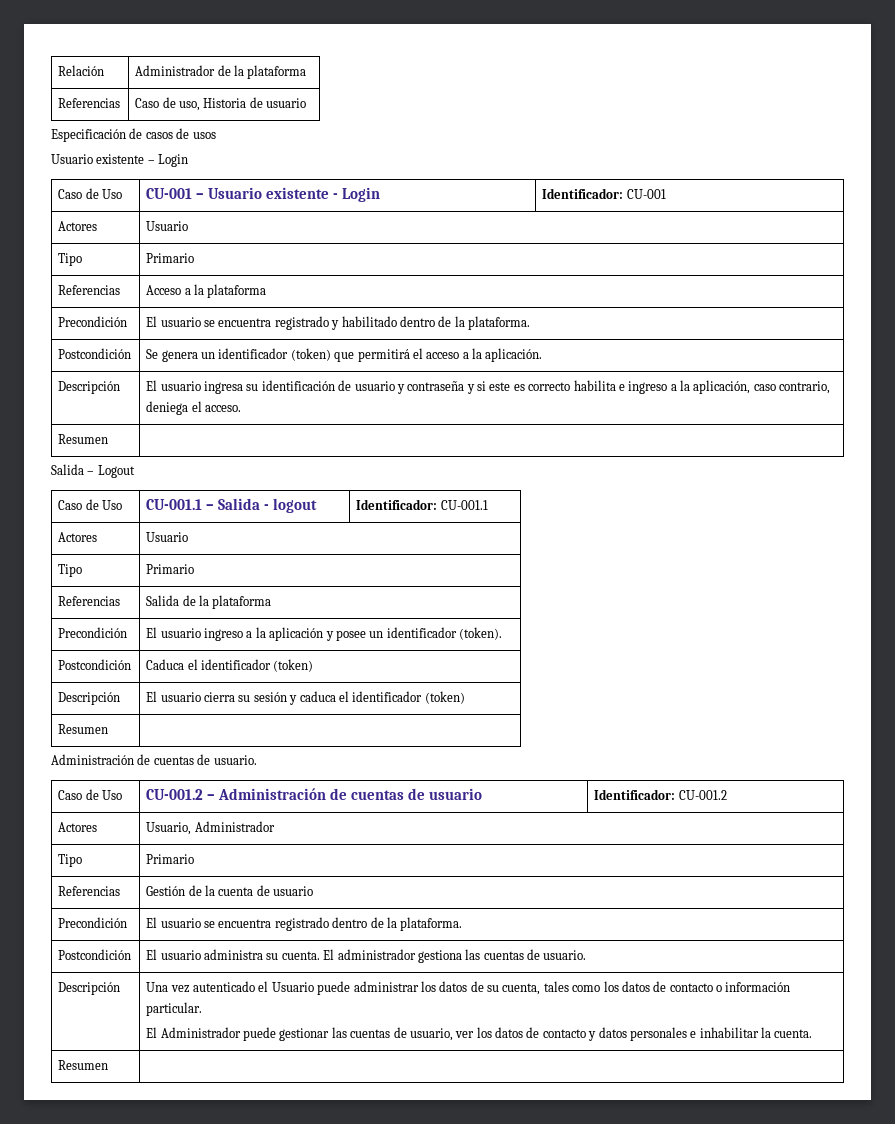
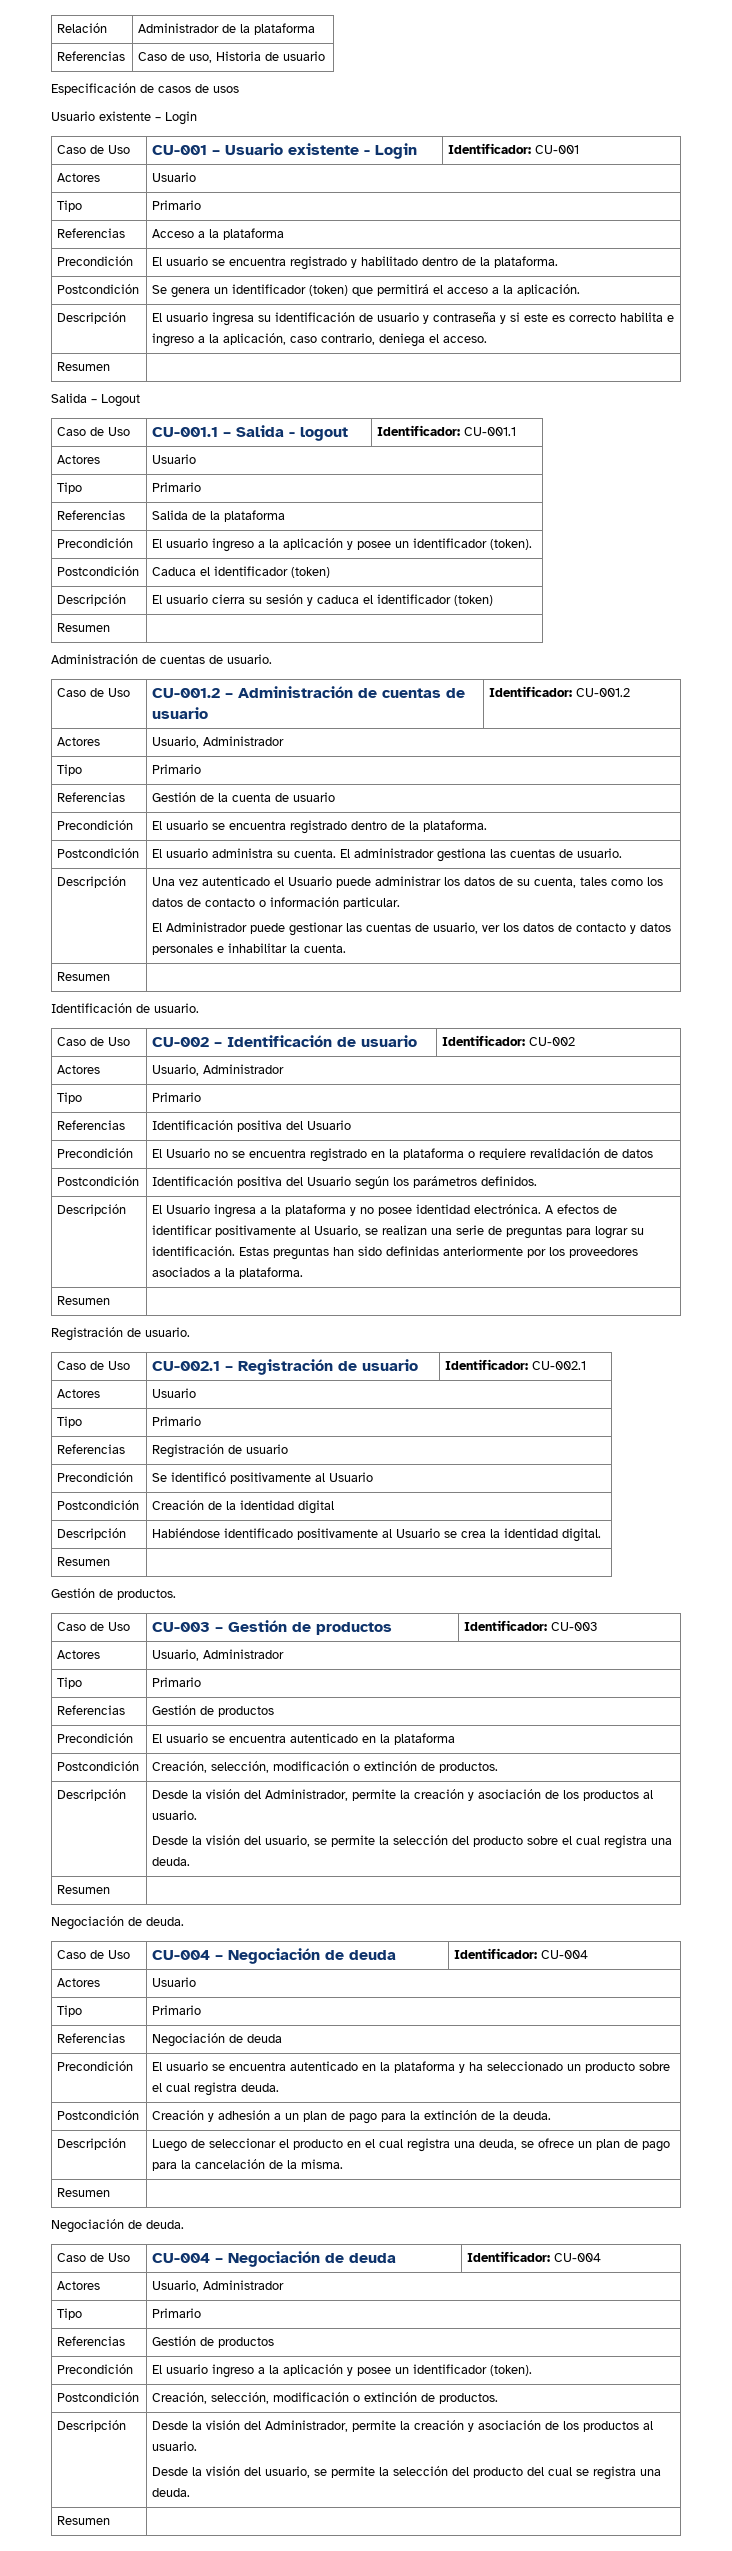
+ Identificación de usuario.
+ Caso de Uso | CU-002 – Identificación de usuario | Identificador: CU-002
+ Actores | Usuario, Administrador
+ Tipo | Primario
+ Referencias | Identificación positiva del Usuario
+ Precondición | El Usuario no se encuentra registrado en la plataforma o requiere revalidación de datos
+ Postcondición | Identificación positiva del Usuario según los parámetros definidos.
+ Descripción | El Usuario ingresa a la plataforma y no posee identidad electrónica. A efectos de identificar positivamente al Usuario, se realizan una serie de preguntas para lograr su identificación. Estas preguntas han sido definidas anteriormente por los proveedores asociados a la plataforma.
+ Resumen |
+ Registración de usuario.
+ Caso de Uso | CU-002.1 – Registración de usuario | Identificador: CU-002.1
+ Actores | Usuario
+ Tipo | Primario
+ Referencias | Registración de usuario
+ Precondición | Se identificó positivamente al Usuario
+ Postcondición | Creación de la identidad digital
+ Descripción | Habiéndose identificado positivamente al Usuario se crea la identidad digital.
+ Resumen |
+ Gestión de productos.
+ Caso de Uso | CU-003 – Gestión de productos | Identificador: CU-003
+ Actores | Usuario, Administrador
+ Tipo | Primario
+ Referencias | Gestión de productos
+ Precondición | El usuario se encuentra autenticado en la plataforma
+ Postcondición | Creación, selección, modificación o extinción de productos.
+ Descripción | Desde la visión del Administrador, permite la creación y asociación de los productos al usuario.
+ Desde la visión del usuario, se permite la selección del producto sobre el cual registra una deuda.
+ Resumen |
+ Negociación de deuda.
+ Caso de Uso | CU-004 – Negociación de deuda | Identificador: CU-004
+ Actores | Usuario
+ Tipo | Primario
+ Referencias | Negociación de deuda
+ Precondición | El usuario se encuentra autenticado en la plataforma y ha seleccionado un producto sobre el cual registra deuda.
+ Postcondición | Creación y adhesión a un plan de pago para la extinción de la deuda.
+ Descripción | Luego de seleccionar el producto en el cual registra una deuda, se ofrece un plan de pago para la cancelación de la misma.
+ Resumen |
+ Negociación de deuda.
+ Caso de Uso | CU-004 – Negociación de deuda | Identificador: CU-004
+ Actores | Usuario, Administrador
+ Tipo | Primario
+ Referencias | Gestión de productos
+ Precondición | El usuario ingreso a la aplicación y posee un identificador (token).
+ Postcondición | Creación, selección, modificación o extinción de productos.
+ Descripción | Desde la visión del Administrador, permite la creación y asociación de los productos al usuario.
+ Desde la visión del usuario, se permite la selección del producto del cual se registra una deuda.
+ Resumen |

